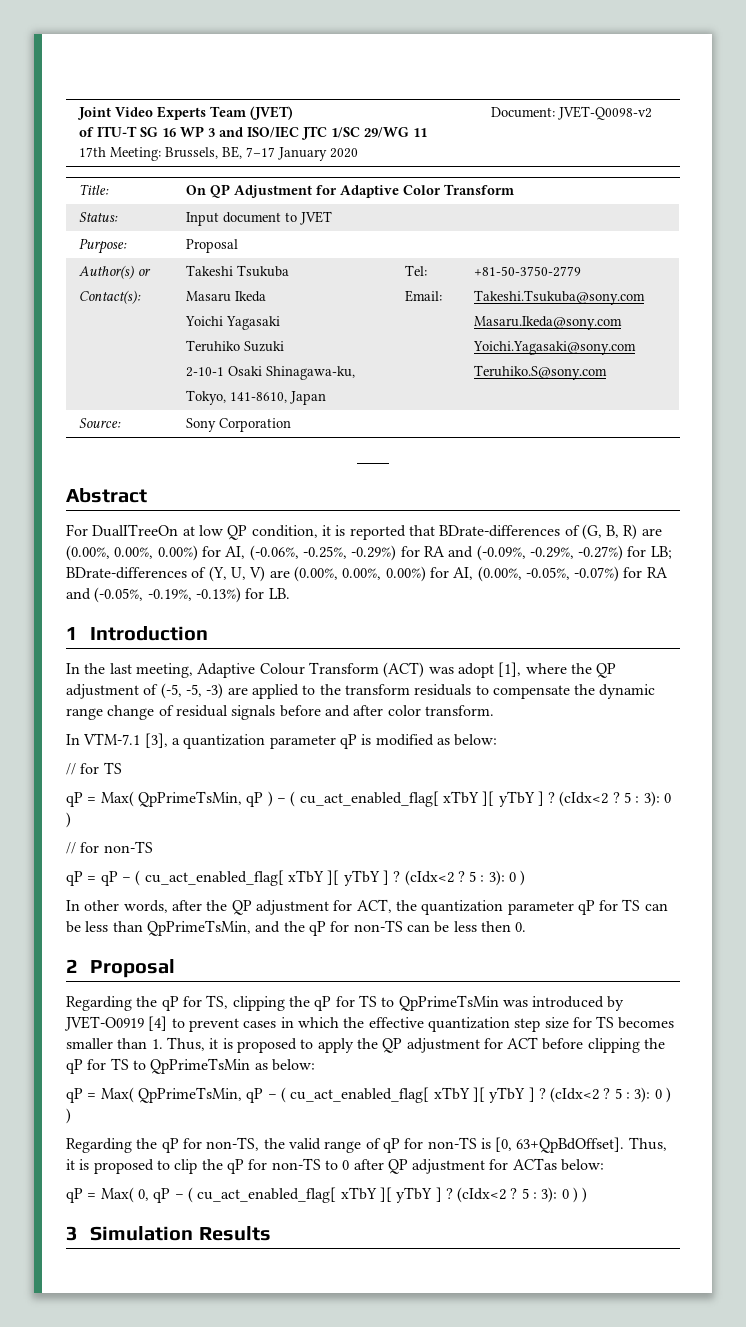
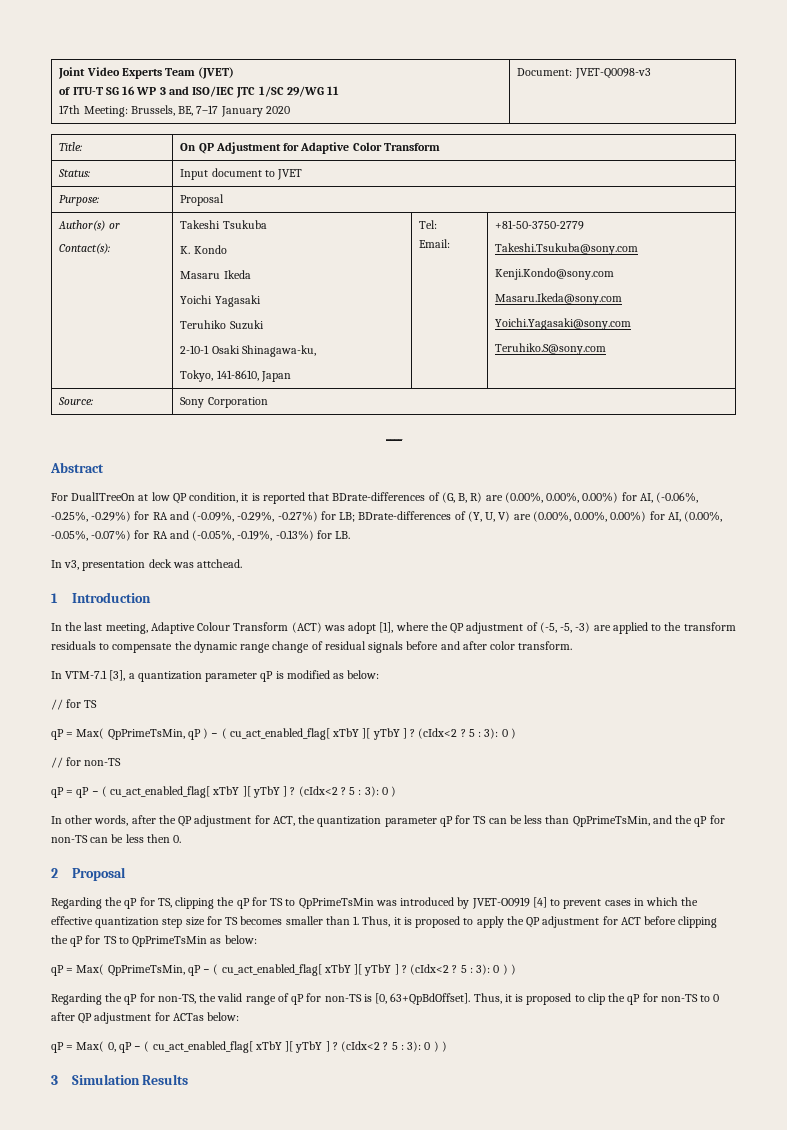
  Joint Video Experts Team (JVET)
  of ITU-T SG 16 WP 3 and ISO/IEC JTC 1/SC 29/WG 11
- 17th Meeting: Brussels, BE, 7–17 January 2020 | Document: JVET-Q0098-v2
+ 17th Meeting: Brussels, BE, 7–17 January 2020 | Document: JVET-Q0098-v3
  Author(s) or
  Contact(s): | Takeshi Tsukuba
+ K. Kondo
  Masaru Ikeda
  Yoichi Yagasaki
  Teruhiko Suzuki
  2-10-1 Osaki Shinagawa-ku,
  Tokyo, 141-8610, Japan | Tel:
  Email: | +81-50-3750-2779
  Takeshi.Tsukuba@sony.com
+ Kenji.Kondo@sony.com
+ In v3, presentation deck was attchead.

